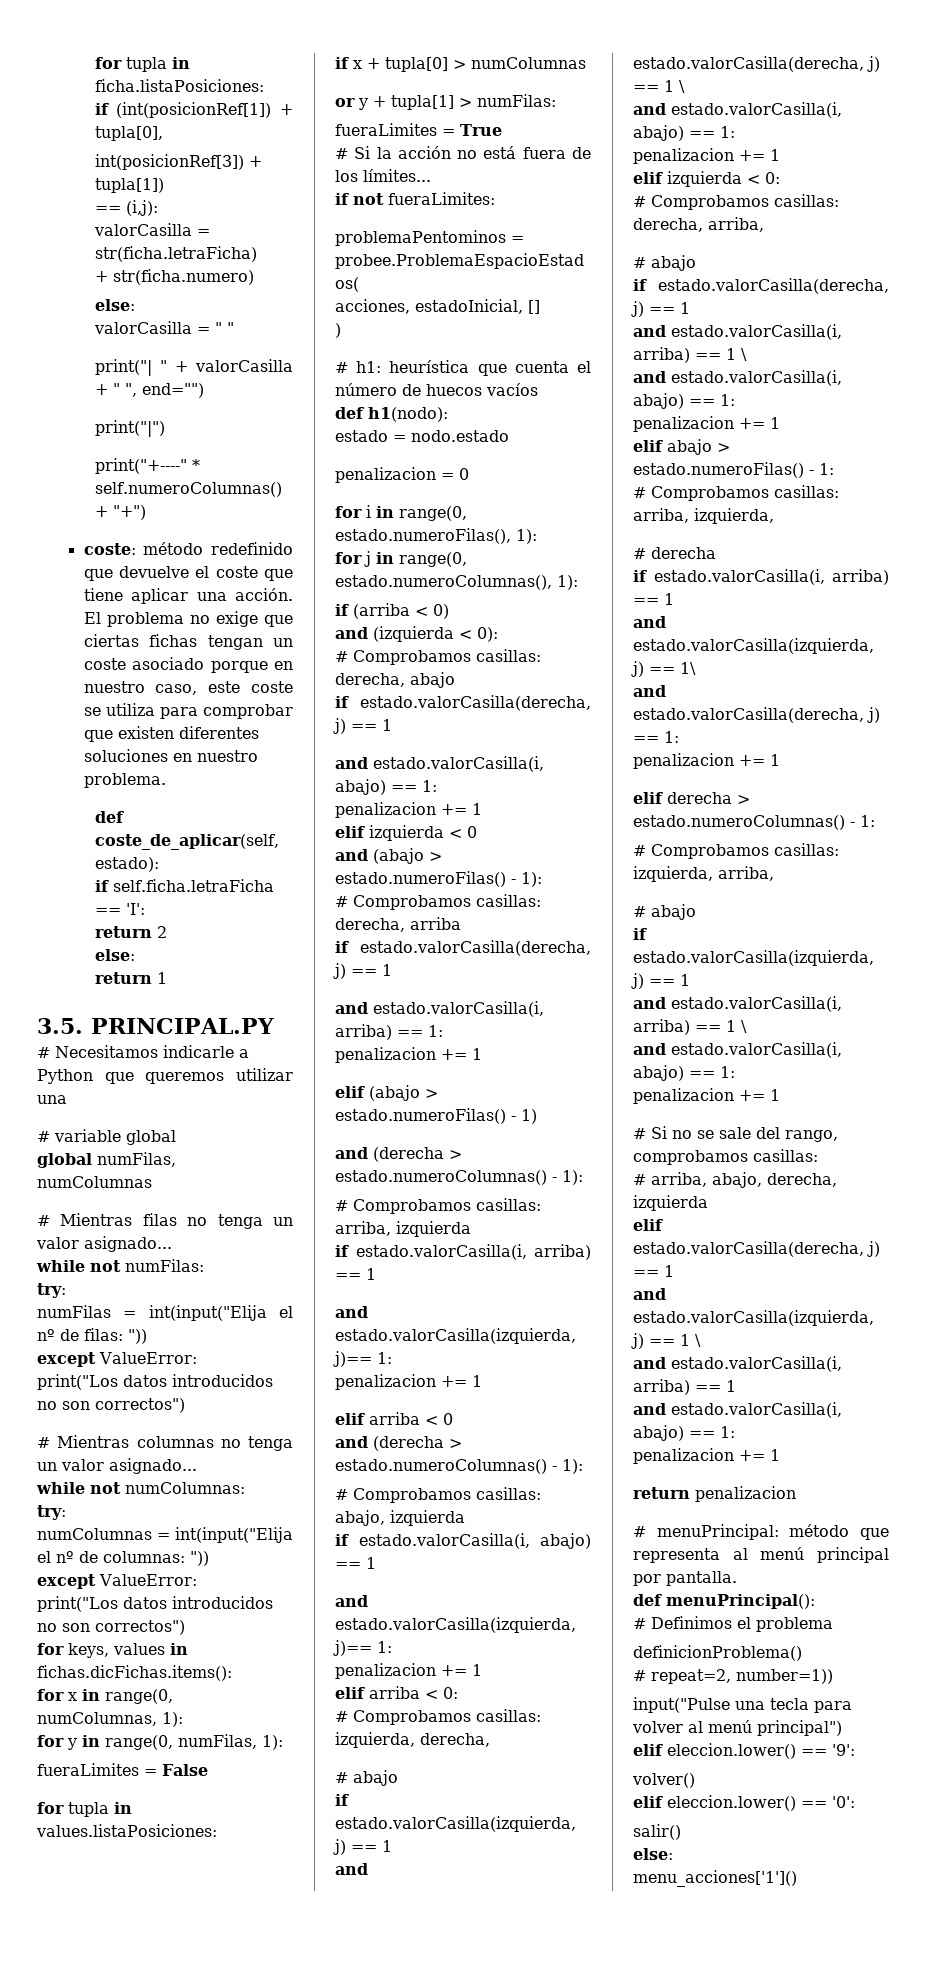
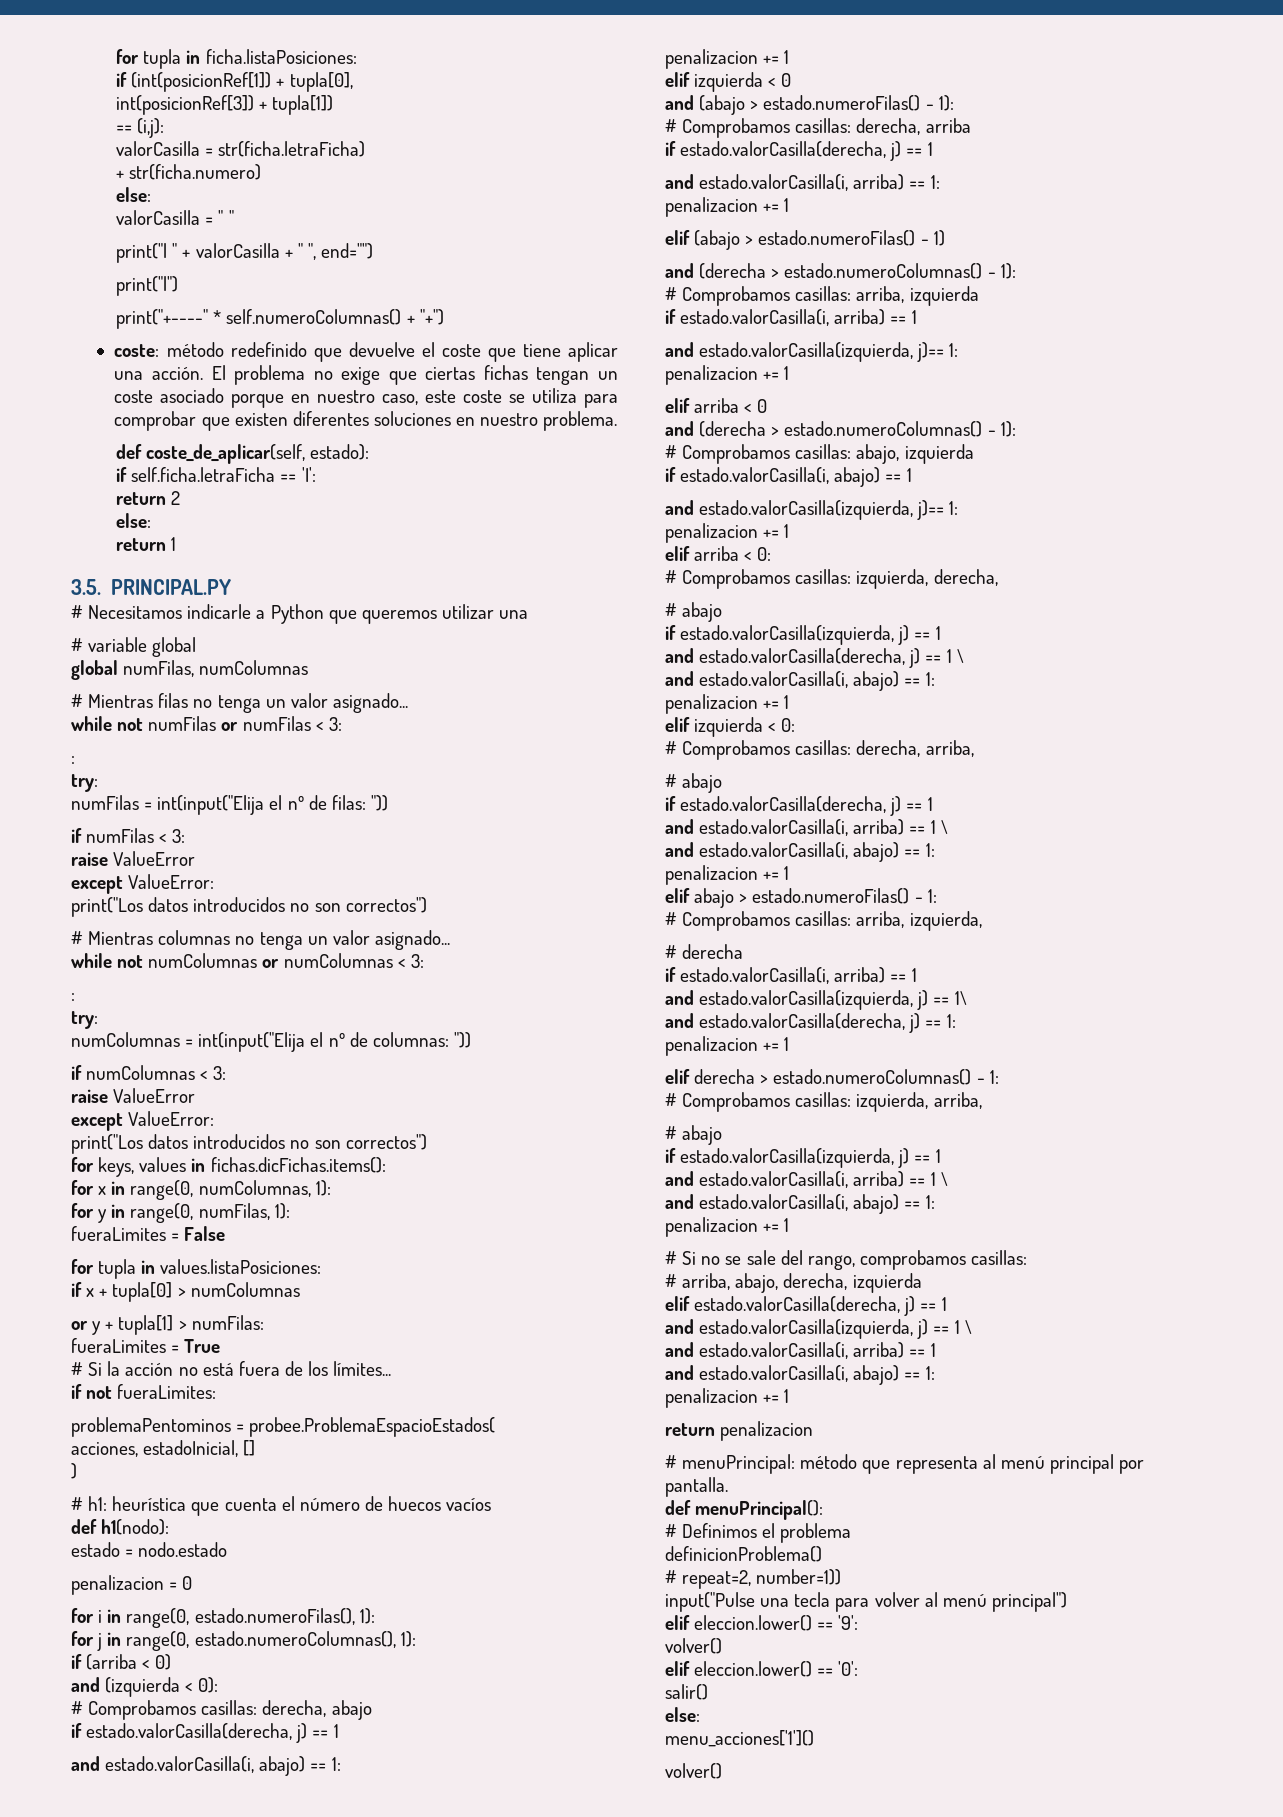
- while not numFilas:
+ while not numFilas or numFilas < 3:
+ :
+ if numFilas < 3:
+ raise ValueError
- while not numColumnas:
+ while not numColumnas or numColumnas < 3:
+ :
+ if numColumnas < 3:
+ raise ValueError
  menu_acciones['1']()
+ volver()

